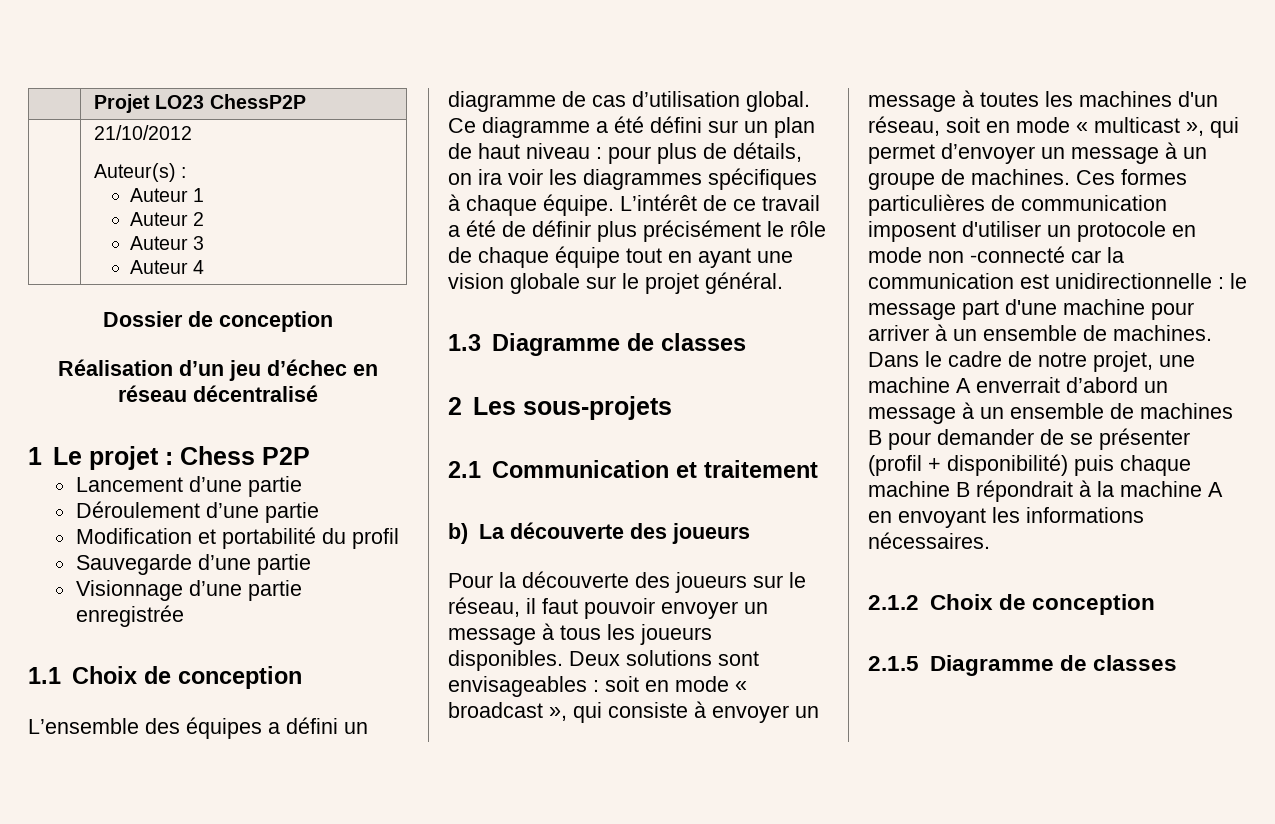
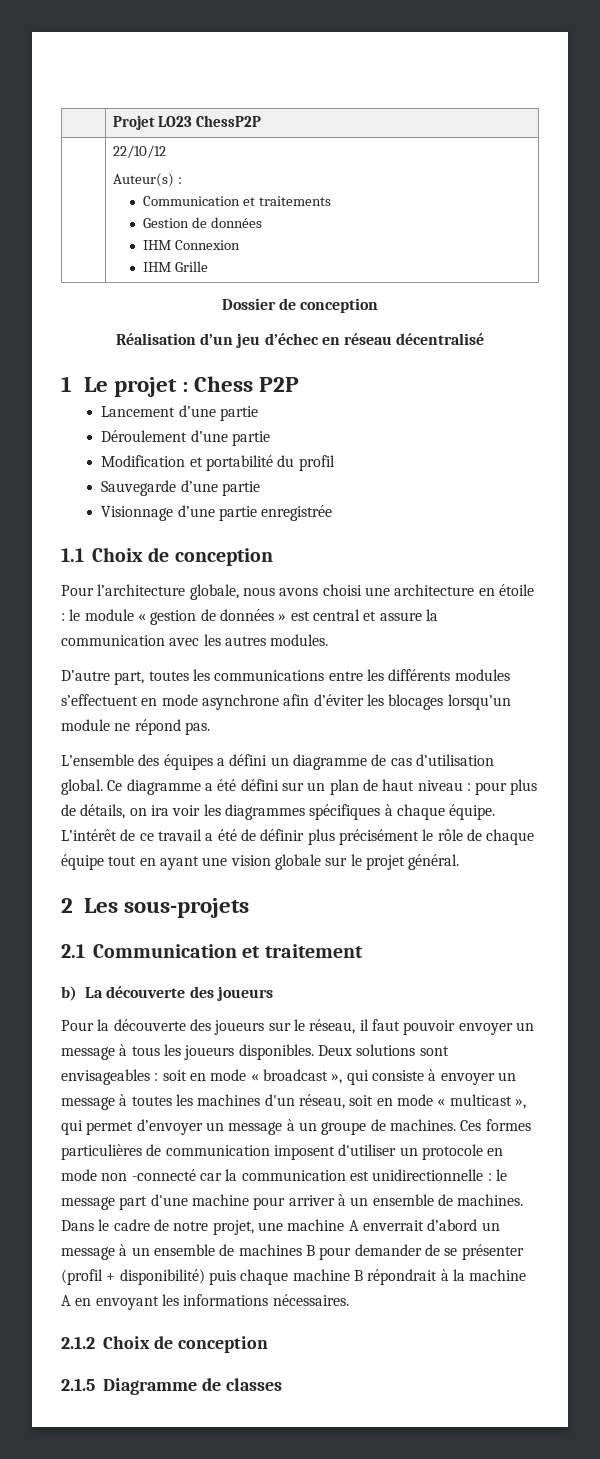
- | 21/10/2012
+ | 22/10/12
  Auteur(s) :
- Auteur 1
- Auteur 2
- Auteur 3
- Auteur 4
+ Communication et traitements
+ Gestion de données
+ IHM Connexion
+ IHM Grille
+ Pour l’architecture globale, nous avons choisi une architecture en étoile : le module « gestion de données » est central et assure la communication avec les autres modules.
+ D’autre part, toutes les communications entre les différents modules s’effectuent en mode asynchrone afin d’éviter les blocages lorsqu’un module ne répond pas.
- 1.3 Diagramme de classes

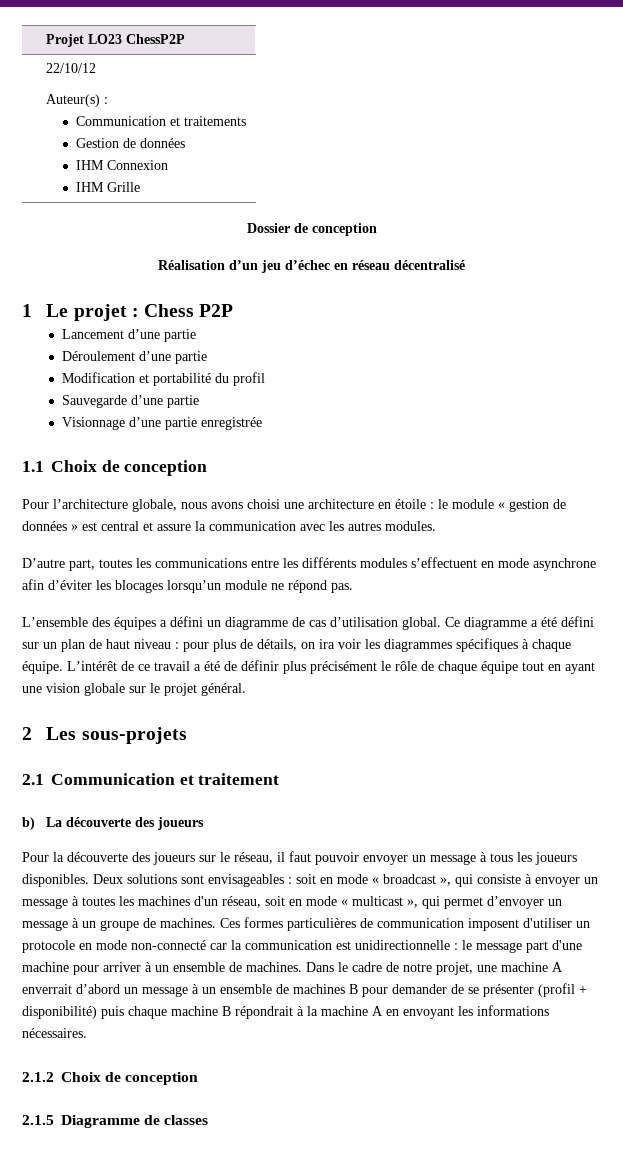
- Ces formes particulières de communication imposent d'utiliser un protocole en mode non -connecté car la communication est unidirectionnelle : le message part d'une machine pour arriver à un ensemble de machines.
+ Ces formes particulières de communication imposent d'utiliser un protocole en mode non-connecté car la communication est unidirectionnelle : le message part d'une machine pour arriver à un ensemble de machines.

